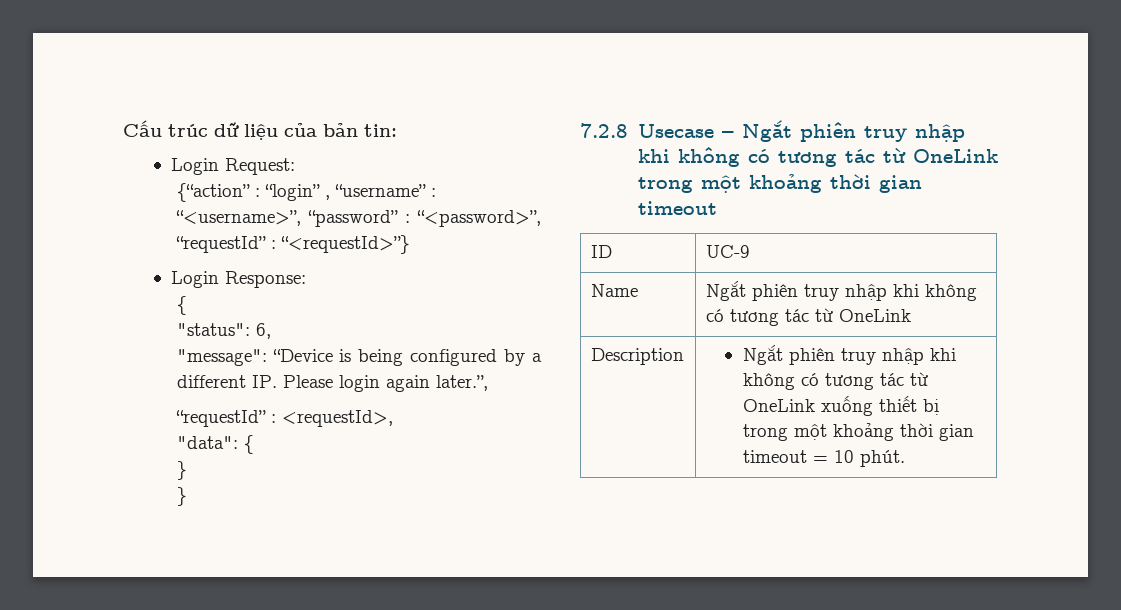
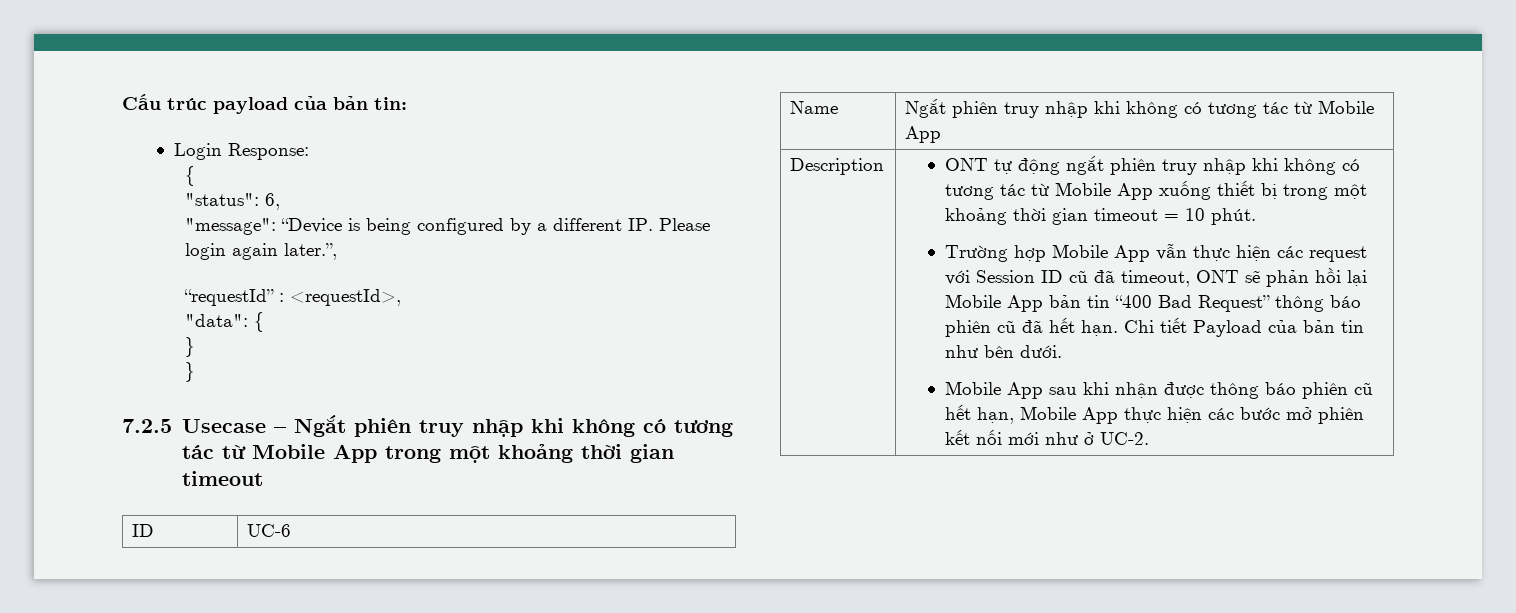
- Cấu trúc dữ liệu của bản tin:
+ Cấu trúc payload của bản tin:
- Login Request:
- {“action” : “login” , “username” : “<username>”, “password” : “<password>”, “requestId” : “<requestId>”}
- 7.2.8 Usecase – Ngắt phiên truy nhập khi không có tương tác từ OneLink trong một khoảng thời gian timeout
+ 7.2.5 Usecase – Ngắt phiên truy nhập khi không có tương tác từ Mobile App trong một khoảng thời gian timeout
- ID | UC-9
+ ID | UC-6
- Name | Ngắt phiên truy nhập khi không có tương tác từ OneLink
+ Name | Ngắt phiên truy nhập khi không có tương tác từ Mobile App
- Ngắt phiên truy nhập khi không có tương tác từ OneLink xuống thiết bị trong một khoảng thời gian timeout = 10 phút.
+ ONT tự động ngắt phiên truy nhập khi không có tương tác từ Mobile App xuống thiết bị trong một khoảng thời gian timeout = 10 phút.
+ Trường hợp Mobile App vẫn thực hiện các request với Session ID cũ đã timeout, ONT sẽ phản hồi lại Mobile App bản tin “400 Bad Request” thông báo phiên cũ đã hết hạn. Chi tiết Payload của bản tin như bên dưới.
+ Mobile App sau khi nhận được thông báo phiên cũ hết hạn, Mobile App thực hiện các bước mở phiên kết nối mới như ở UC-2.

